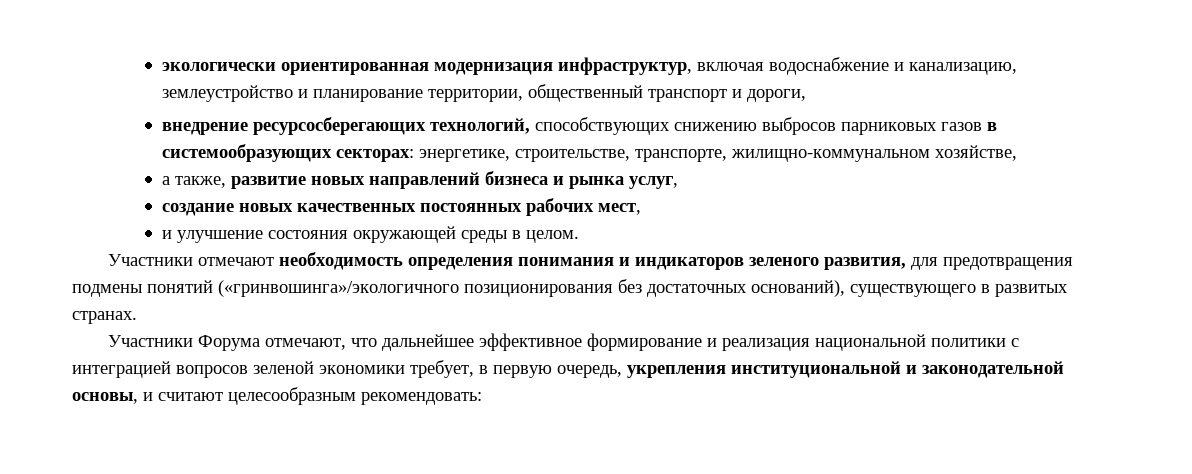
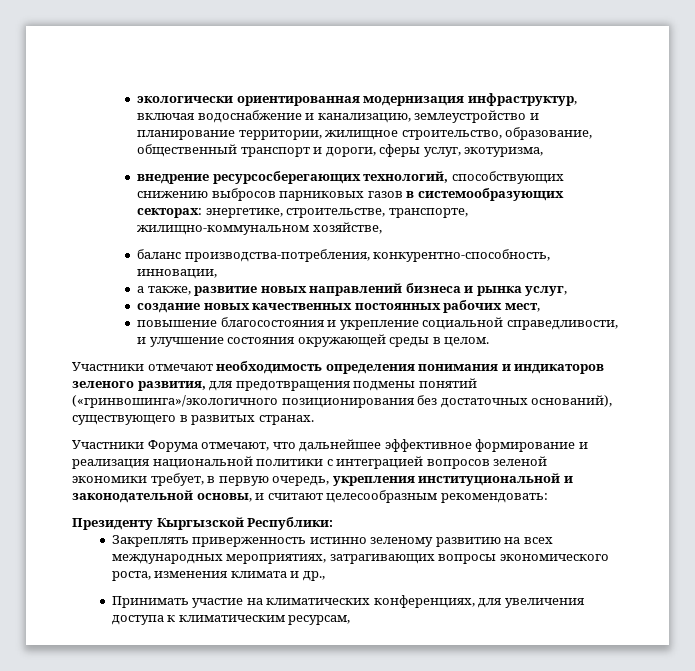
- экологически ориентированная модернизация инфраструктур, включая водоснабжение и канализацию, землеустройство и планирование территории, общественный транспорт и дороги,
+ экологически ориентированная модернизация инфраструктур, включая водоснабжение и канализацию, землеустройство и планирование территории, жилищное строительство, образование, общественный транспорт и дороги, сферы услуг, экотуризма,
+ баланс производства-потребления, конкурентно-способность, инновации,
- и улучшение состояния окружающей среды в целом.
+ повышение благосостояния и укрепление социальной справедливости, и улучшение состояния окружающей среды в целом.
+ Президенту Кыргызской Республики:
+ Закреплять приверженность истинно зеленому развитию на всех международных мероприятиях, затрагивающих вопросы экономического роста, изменения климата и др.,
+ Принимать участие на климатических конференциях, для увеличения доступа к климатическим ресурсам,

